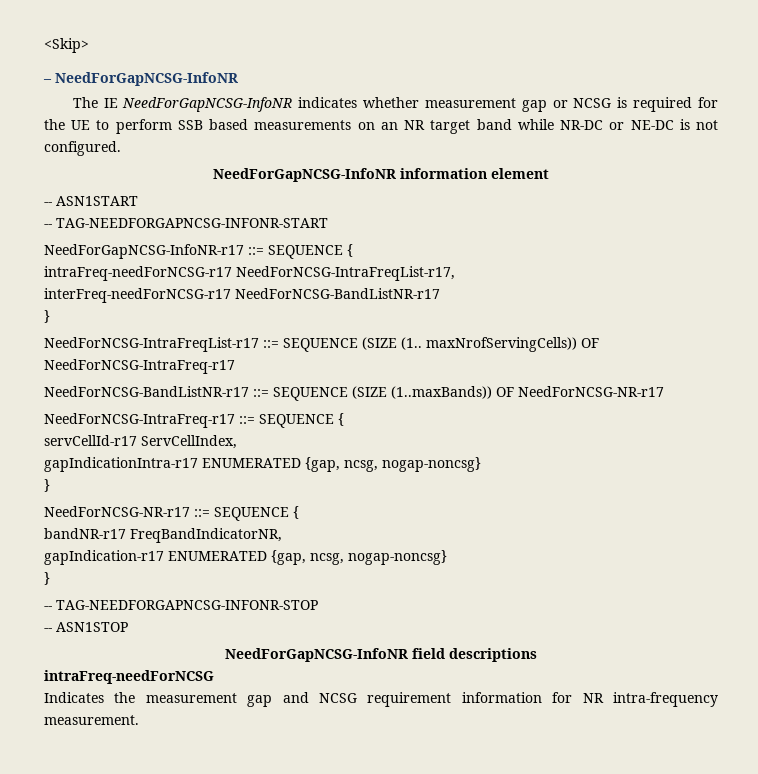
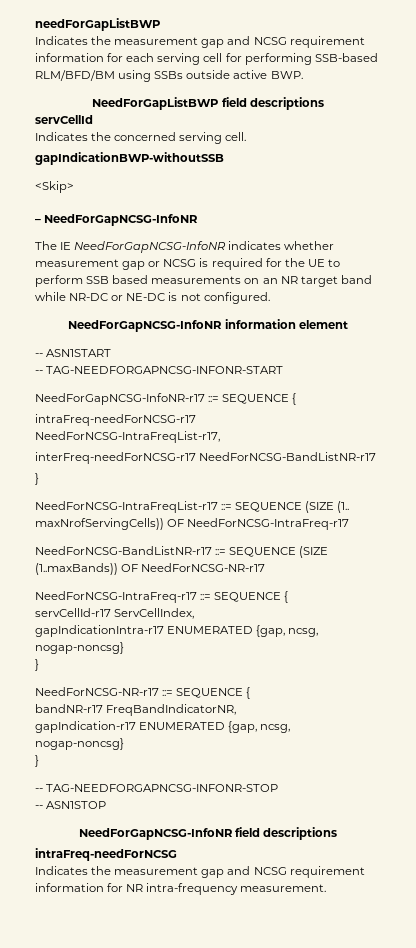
+ needForGapListBWP
+ Indicates the measurement gap and NCSG requirement information for each serving cell for performing SSB-based RLM/BFD/BM using SSBs outside active BWP.
+ NeedForGapListBWP field descriptions
+ servCellId
+ Indicates the concerned serving cell.
+ gapIndicationBWP-withoutSSB

